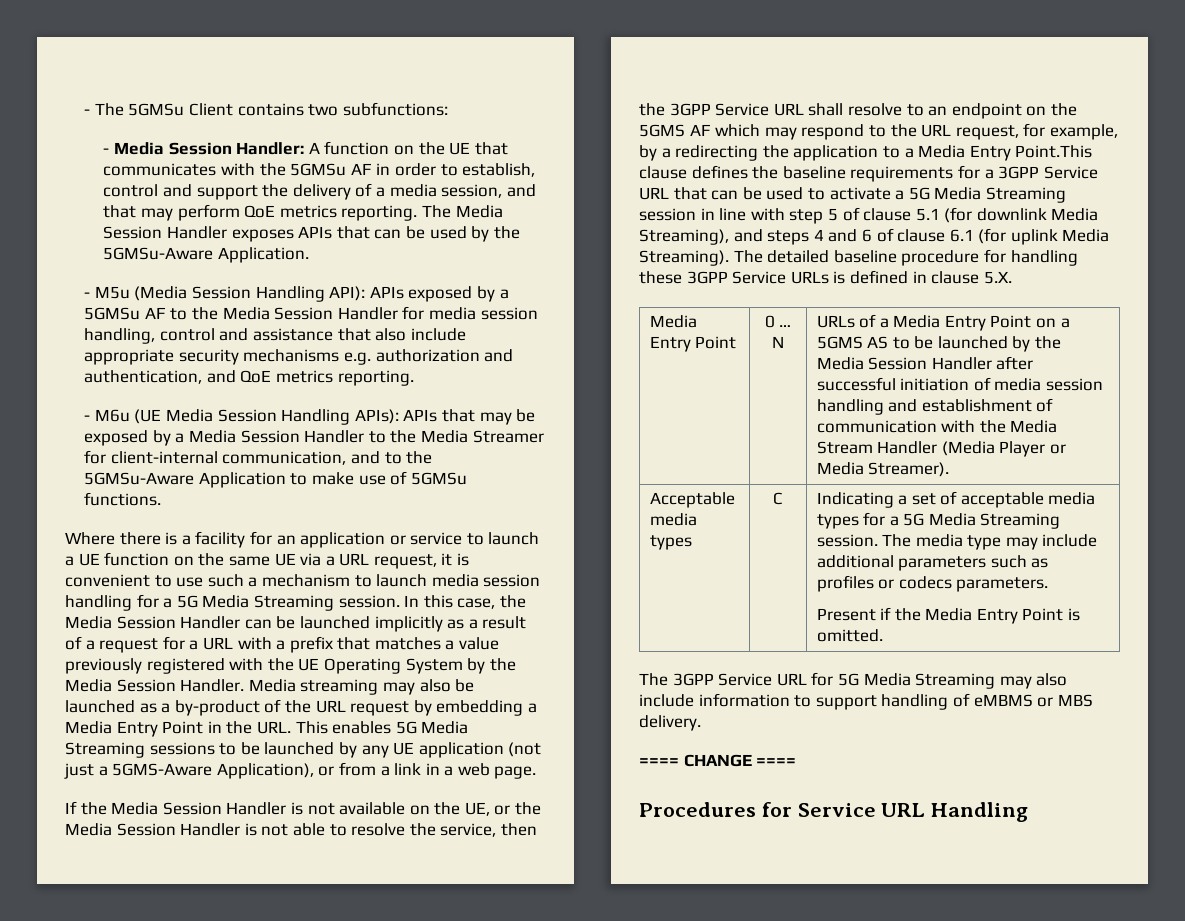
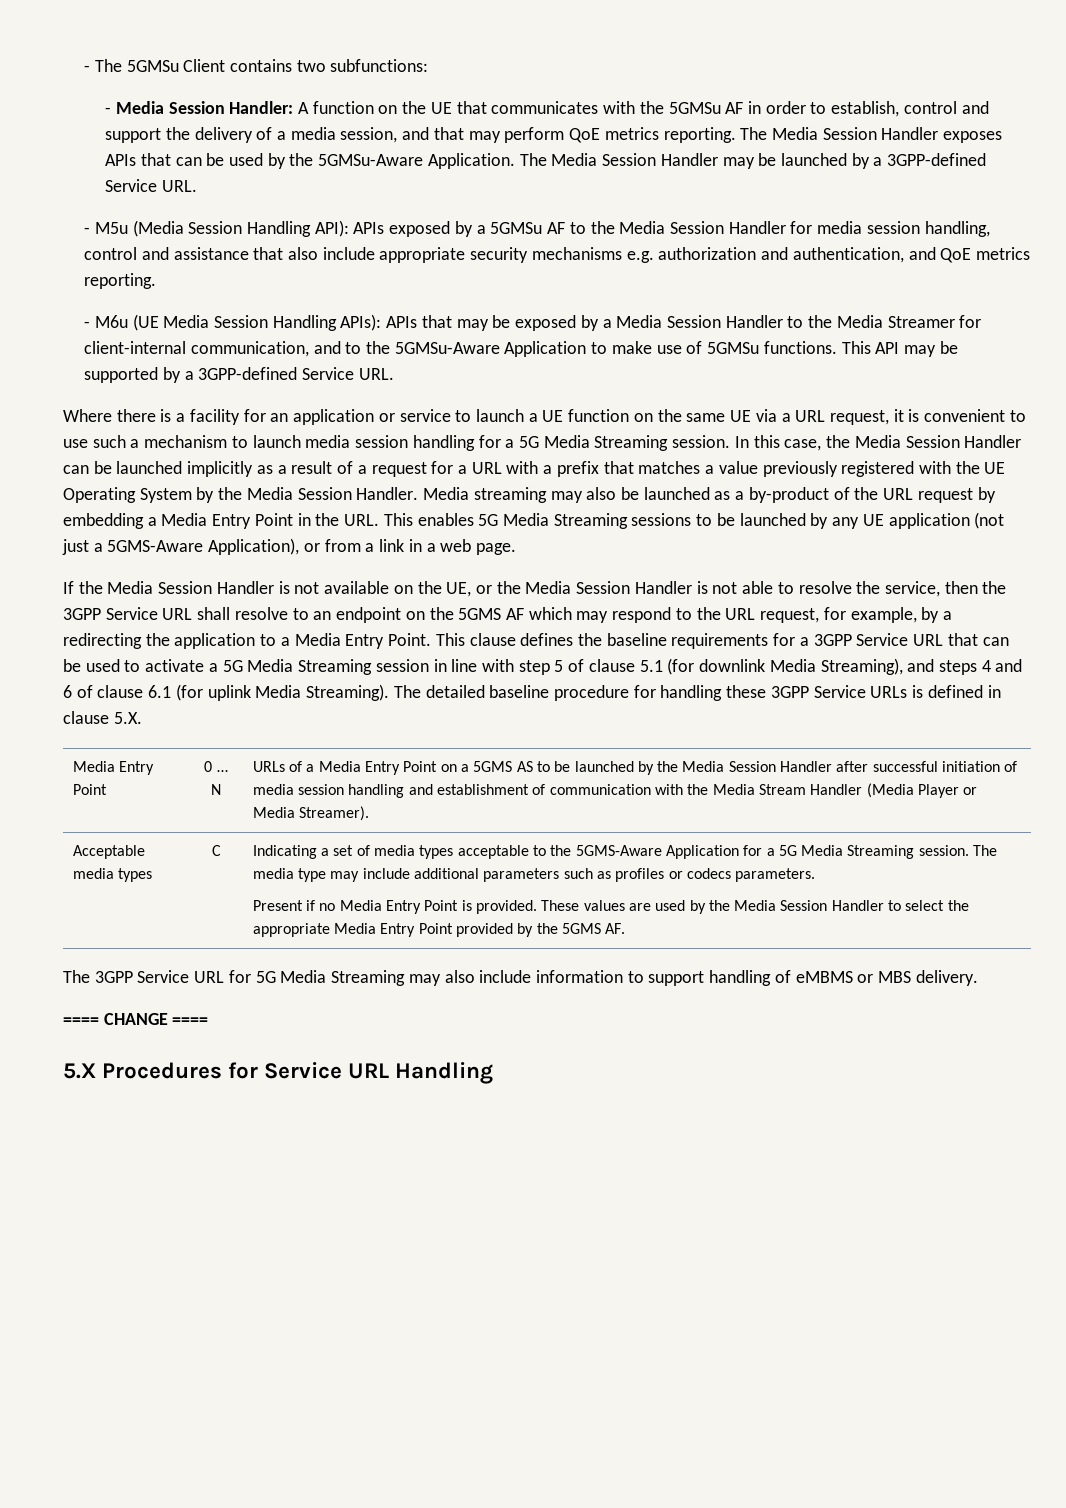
+ The Media Session Handler may be launched by a 3GPP-defined Service URL.
+ This API may be supported by a 3GPP-defined Service URL.
- If the Media Session Handler is not available on the UE, or the Media Session Handler is not able to resolve the service, then the 3GPP Service URL shall resolve to an endpoint on the 5GMS AF which may respond to the URL request, for example, by a redirecting the application to a Media Entry Point.This clause defines the baseline requirements for a 3GPP Service URL that can be used to activate a 5G Media Streaming session in line with step 5 of clause 5.1 (for downlink Media Streaming), and steps 4 and 6 of clause 6.1 (for uplink Media Streaming).
+ If the Media Session Handler is not available on the UE, or the Media Session Handler is not able to resolve the service, then the 3GPP Service URL shall resolve to an endpoint on the 5GMS AF which may respond to the URL request, for example, by a redirecting the application to a Media Entry Point. This clause defines the baseline requirements for a 3GPP Service URL that can be used to activate a 5G Media Streaming session in line with step 5 of clause 5.1 (for downlink Media Streaming), and steps 4 and 6 of clause 6.1 (for uplink Media Streaming).
- Indicating a set of acceptable media types for a 5G Media Streaming session.
+ Indicating a set of media types acceptable to the 5GMS-Aware Application for a 5G Media Streaming session.
- Present if the Media Entry Point is omitted.
+ Present if no Media Entry Point is provided. These values are used by the Media Session Handler to select the appropriate Media Entry Point provided by the 5GMS AF.
- Procedures for Service URL Handling
+ 5.X Procedures for Service URL Handling

